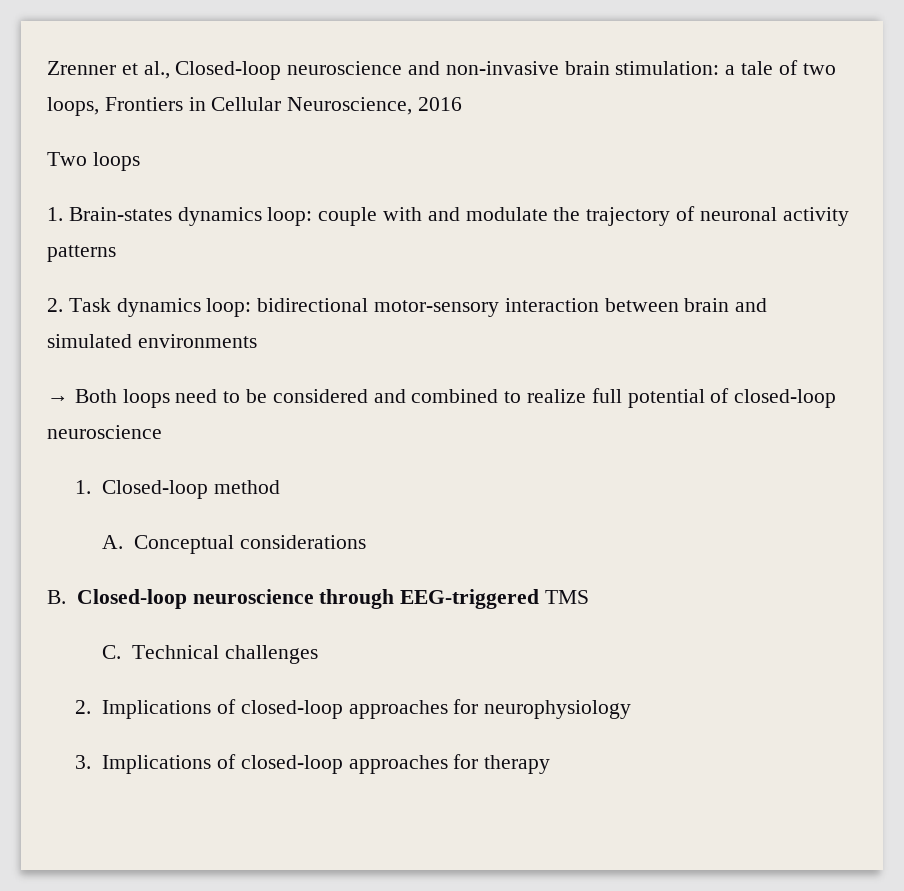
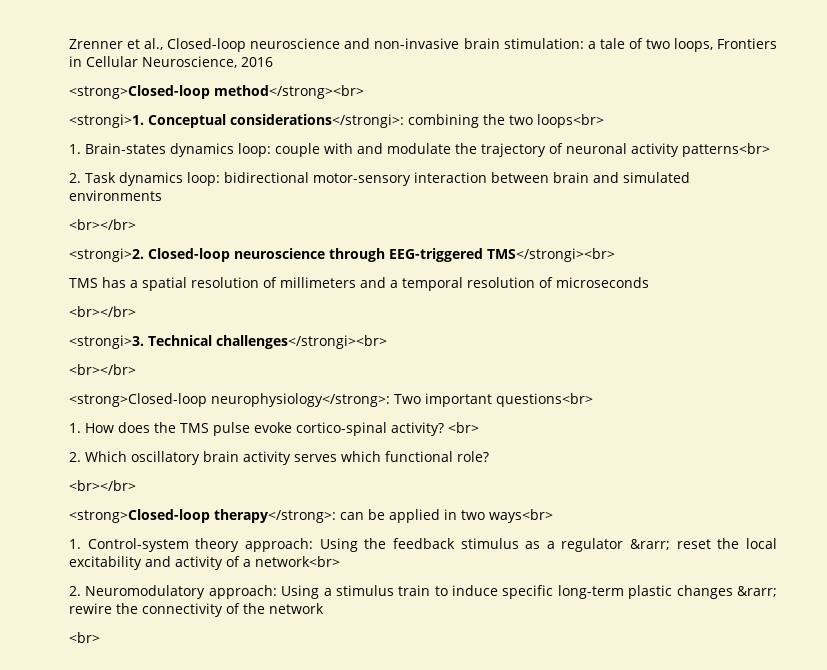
- Two loops
+ <strong>Closed-loop method</strong><br>
+ <strongi>1. Conceptual considerations</strongi>: combining the two loops<br>
- 1. Brain-states dynamics loop: couple with and modulate the trajectory of neuronal activity patterns
+ 1. Brain-states dynamics loop: couple with and modulate the trajectory of neuronal activity patterns<br>
  2. Task dynamics loop: bidirectional motor-sensory interaction between brain and simulated environments
- → Both loops need to be considered and combined to realize full potential of closed-loop neuroscience
- 1. Closed-loop method
- A. Conceptual considerations
- B. Closed-loop neuroscience through EEG-triggered TMS
- C. Technical challenges
- 2. Implications of closed-loop approaches for neurophysiology
- 3. Implications of closed-loop approaches for therapy
+ <br></br>
+ <strongi>2. Closed-loop neuroscience through EEG-triggered TMS</strongi><br>
+ TMS has a spatial resolution of millimeters and a temporal resolution of microseconds
+ <br></br>
+ <strongi>3. Technical challenges</strongi><br>
+ <br></br>
+ <strong>Closed-loop neurophysiology</strong>: Two important questions<br>
+ 1. How does the TMS pulse evoke cortico-spinal activity? <br>
+ 2. Which oscillatory brain activity serves which functional role?
+ <br></br>
+ <strong>Closed-loop therapy</strong>: can be applied in two ways<br>
+ 1. Control-system theory approach: Using the feedback stimulus as a regulator &rarr; reset the local excitability and activity of a network<br>
+ 2. Neuromodulatory approach: Using a stimulus train to induce specific long-term plastic changes &rarr; rewire the connectivity of the network
+ <br>

